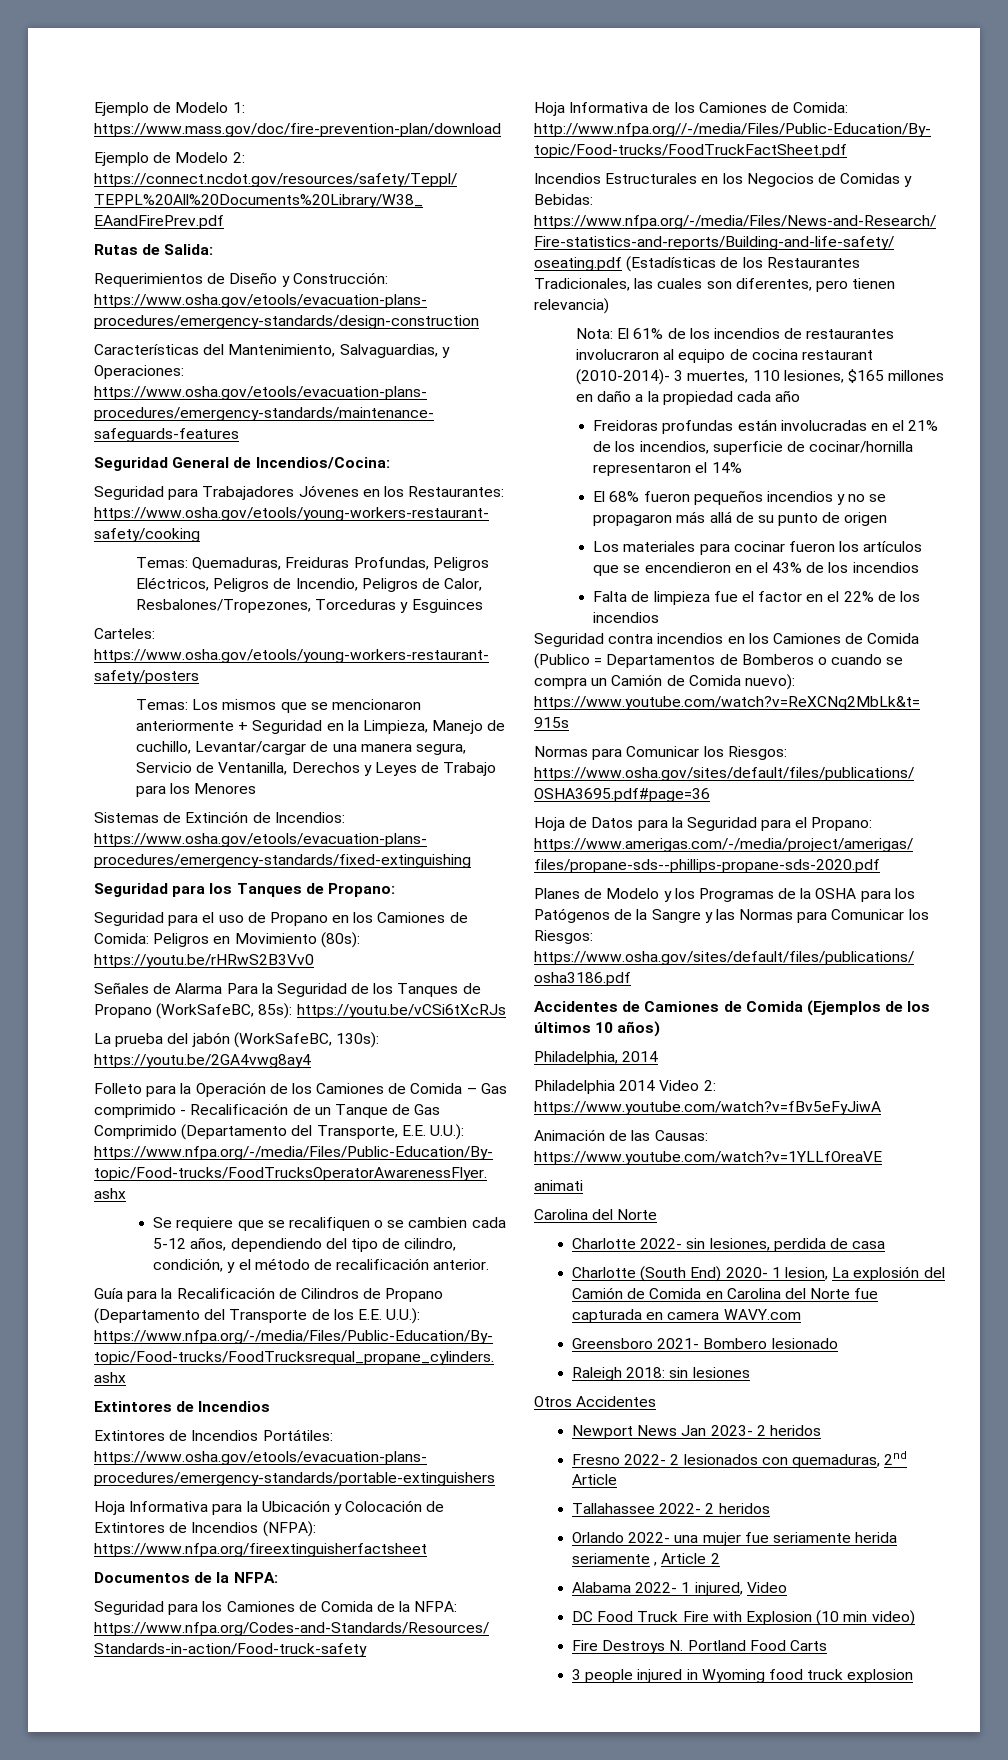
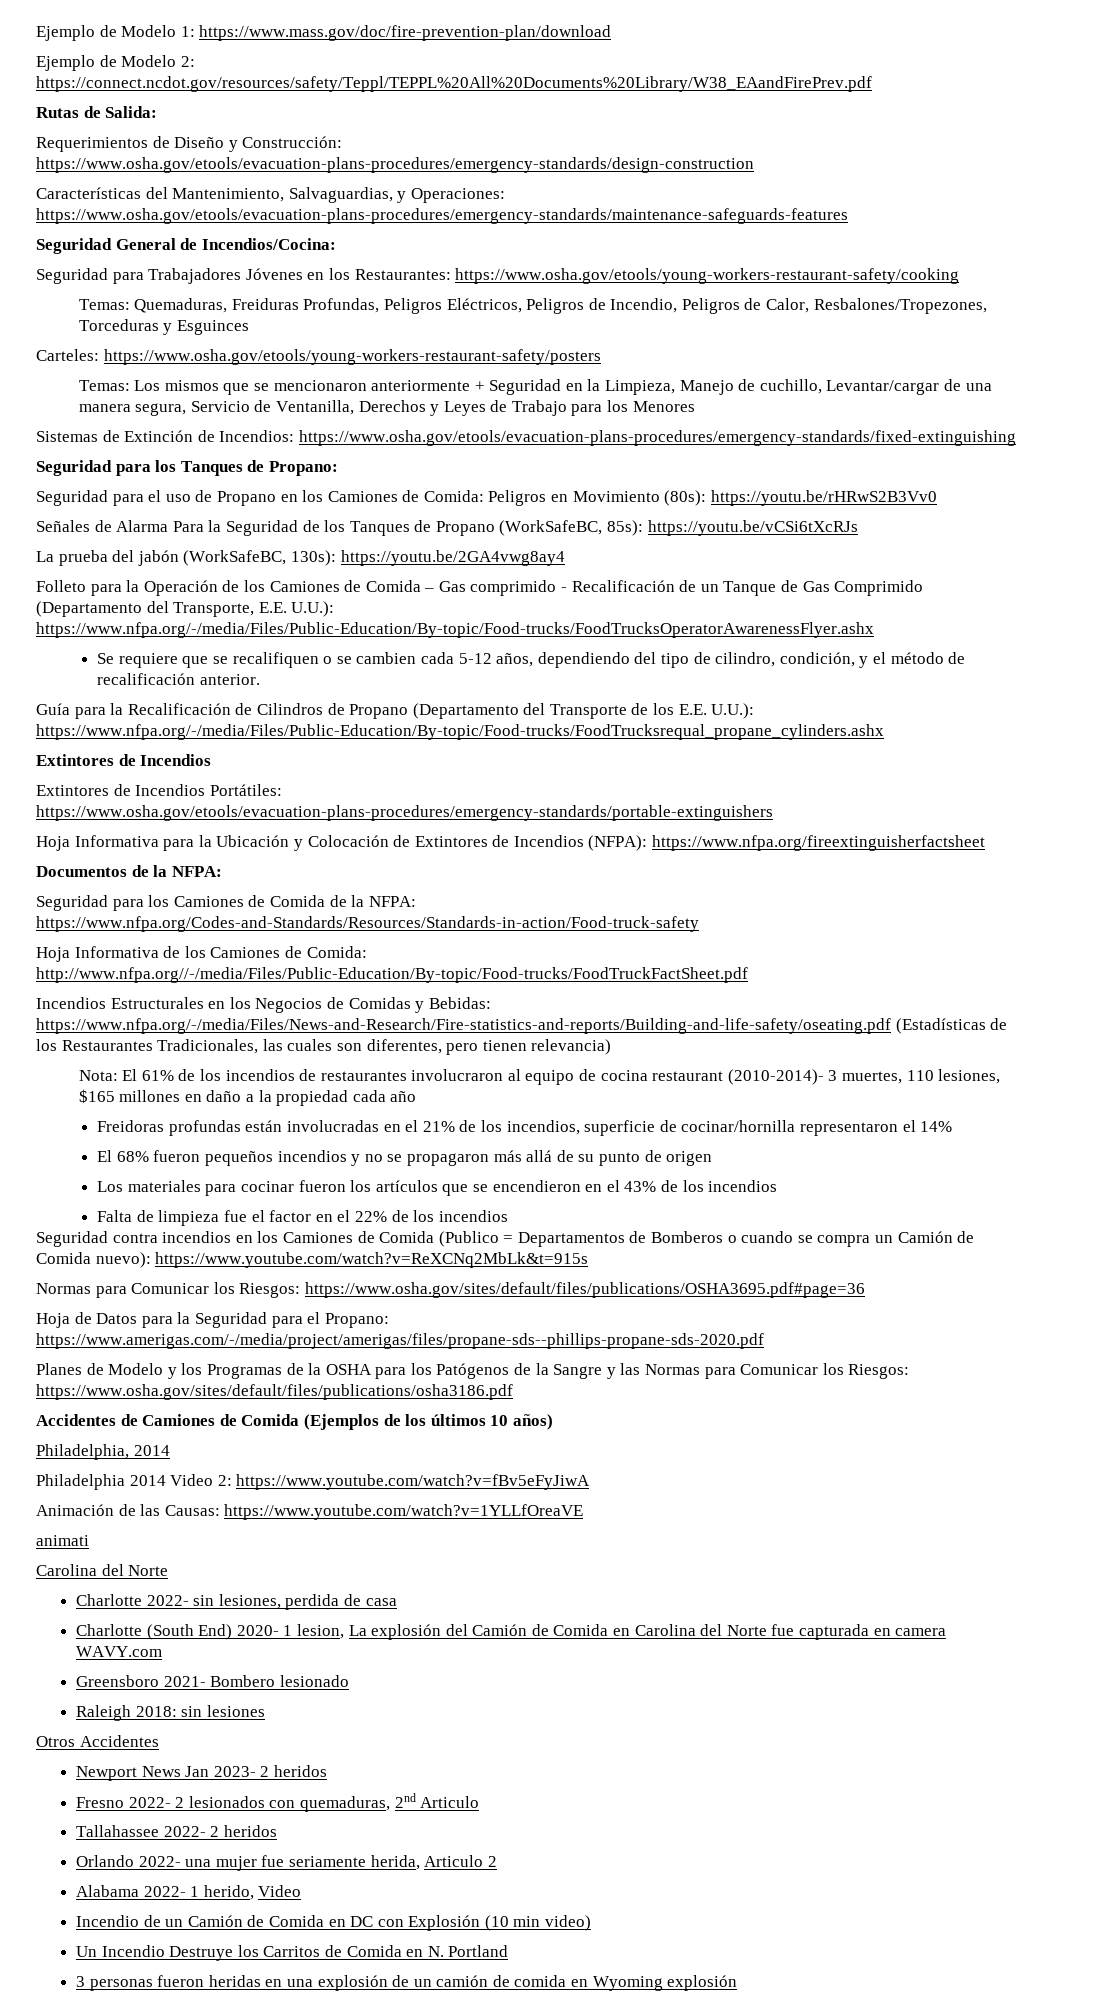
- Fresno 2022- 2 lesionados con quemaduras, 2nd Article
+ Fresno 2022- 2 lesionados con quemaduras, 2nd Articulo
- Orlando 2022- una mujer fue seriamente herida seriamente , Article 2
+ Orlando 2022- una mujer fue seriamente herida, Articulo 2
- Alabama 2022- 1 injured, Video
+ Alabama 2022- 1 herido, Video
- DC Food Truck Fire with Explosion (10 min video)
- Fire Destroys N. Portland Food Carts
- 3 people injured in Wyoming food truck explosion
+ Incendio de un Camión de Comida en DC con Explosión (10 min video)
+ Un Incendio Destruye los Carritos de Comida en N. Portland
+ 3 personas fueron heridas en una explosión de un camión de comida en Wyoming explosión

